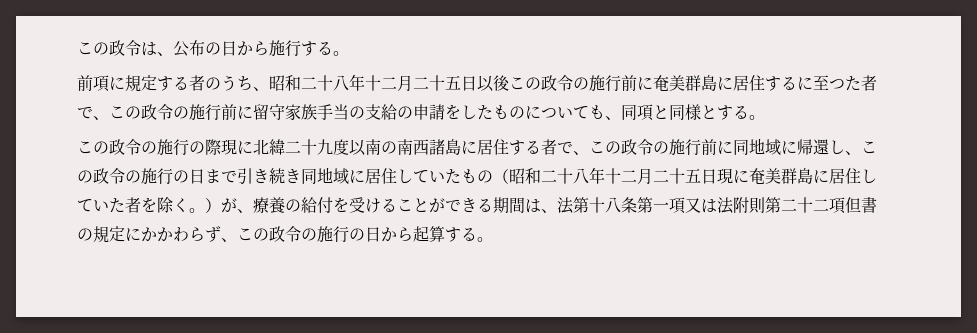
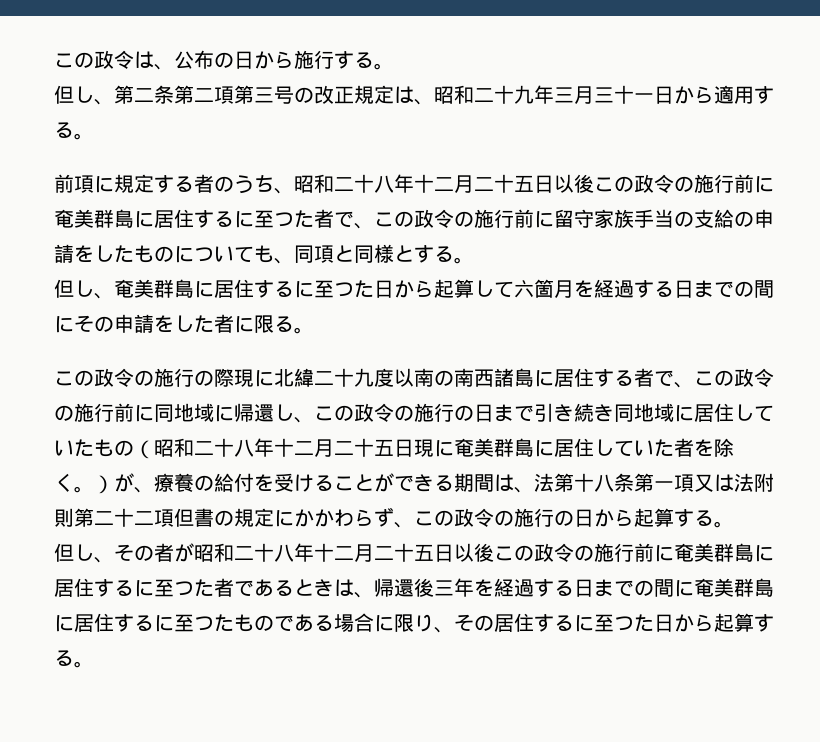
+ 但し、第二条第二項第三号の改正規定は、昭和二十九年三月三十一日から適用する。
+ 但し、奄美群島に居住するに至つた日から起算して六箇月を経過する日までの間にその申請をした者に限る。
+ 但し、その者が昭和二十八年十二月二十五日以後この政令の施行前に奄美群島に居住するに至つた者であるときは、帰還後三年を経過する日までの間に奄美群島に居住するに至つたものである場合に限り、その居住するに至つた日から起算する。

